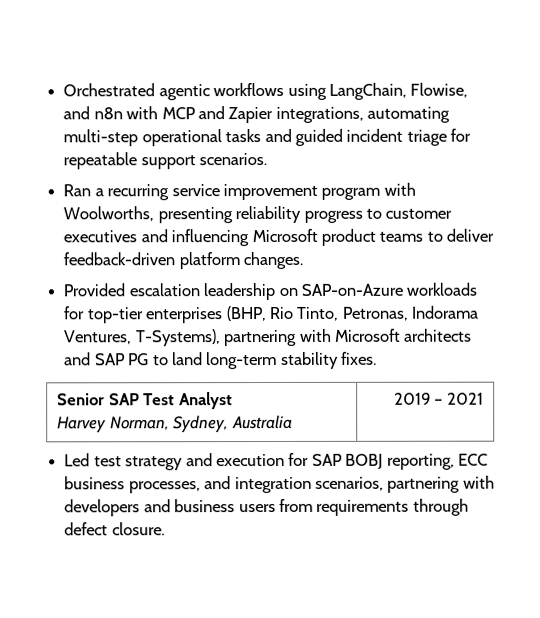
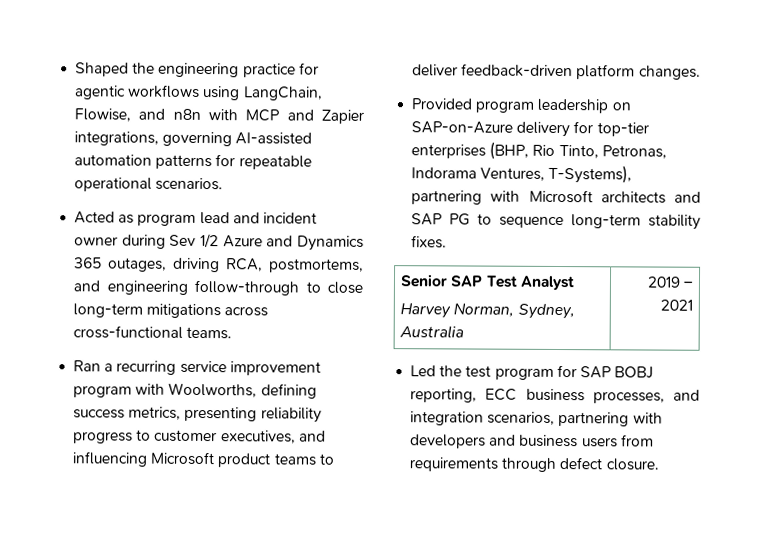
- Orchestrated agentic workflows using LangChain, Flowise, and n8n with MCP and Zapier integrations, automating multi-step operational tasks and guided incident triage for repeatable support scenarios.
+ Shaped the engineering practice for agentic workflows using LangChain, Flowise, and n8n with MCP and Zapier integrations, governing AI-assisted automation patterns for repeatable operational scenarios.
+ Acted as program lead and incident owner during Sev 1/2 Azure and Dynamics 365 outages, driving RCA, postmortems, and engineering follow-through to close long-term mitigations across cross-functional teams.
- Ran a recurring service improvement program with Woolworths, presenting reliability progress to customer executives and influencing Microsoft product teams to deliver feedback-driven platform changes.
+ Ran a recurring service improvement program with Woolworths, defining success metrics, presenting reliability progress to customer executives, and influencing Microsoft product teams to deliver feedback-driven platform changes.
- Provided escalation leadership on SAP-on-Azure workloads for top-tier enterprises (BHP, Rio Tinto, Petronas, Indorama Ventures, T-Systems), partnering with Microsoft architects and SAP PG to land long-term stability fixes.
+ Provided program leadership on SAP-on-Azure delivery for top-tier enterprises (BHP, Rio Tinto, Petronas, Indorama Ventures, T-Systems), partnering with Microsoft architects and SAP PG to sequence long-term stability fixes.
- Led test strategy and execution for SAP BOBJ reporting, ECC business processes, and integration scenarios, partnering with developers and business users from requirements through defect closure.
+ Led the test program for SAP BOBJ reporting, ECC business processes, and integration scenarios, partnering with developers and business users from requirements through defect closure.

